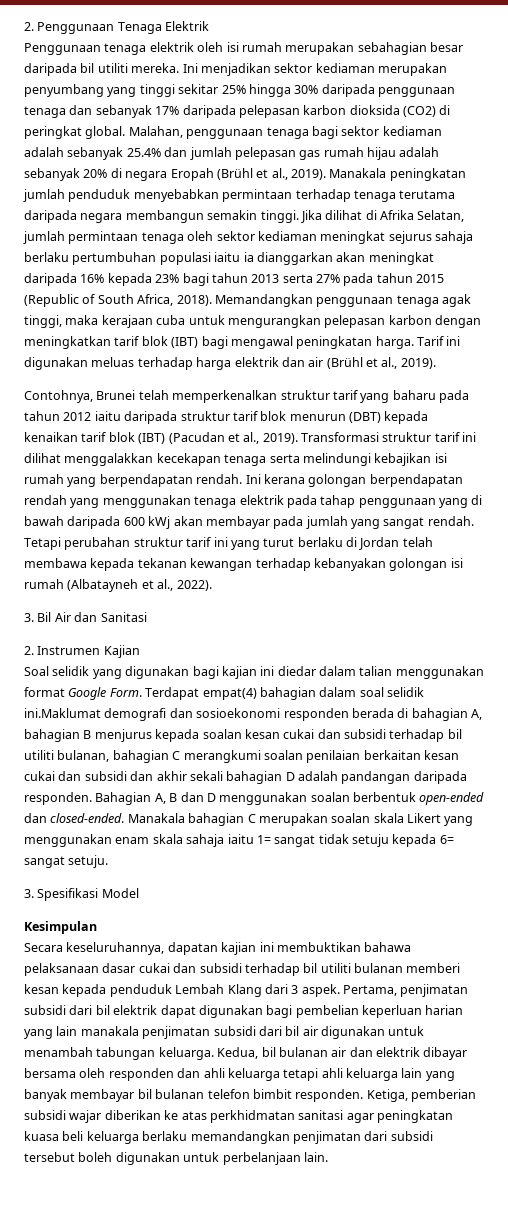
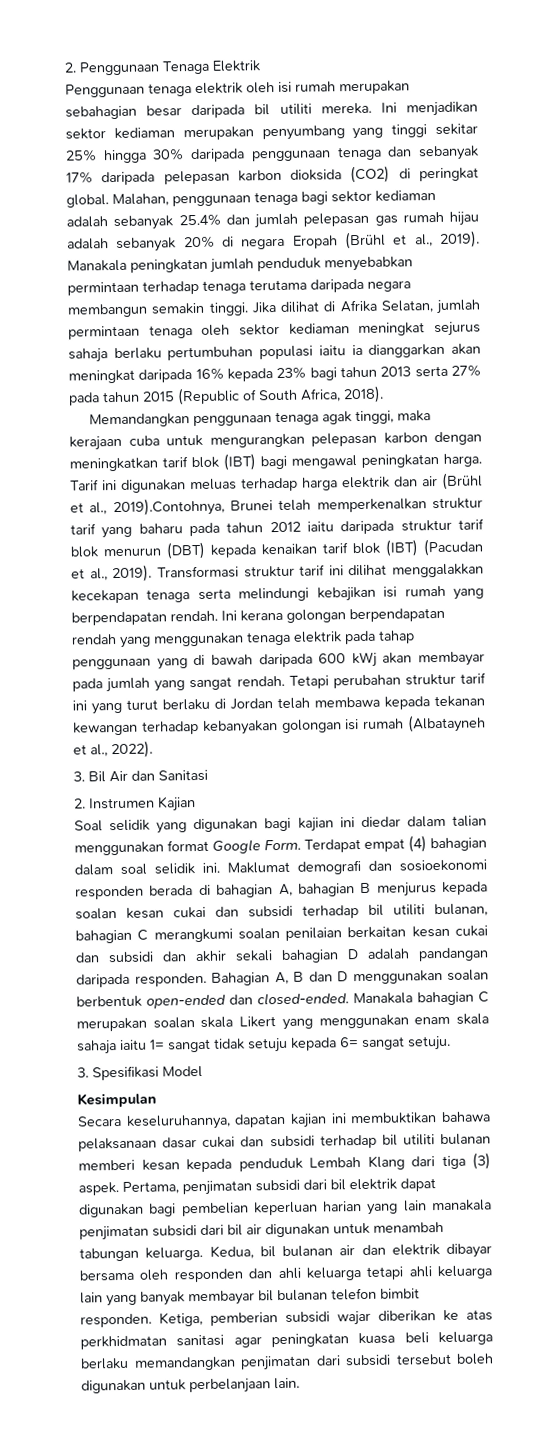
- Jika dilihat di Afrika Selatan, jumlah permintaan tenaga oleh sektor kediaman meningkat sejurus sahaja berlaku pertumbuhan populasi iaitu ia dianggarkan akan meningkat daripada 16% kepada 23% bagi tahun 2013 serta 27% pada tahun 2015 (Republic of South Africa, 2018). Memandangkan penggunaan tenaga agak tinggi, maka kerajaan cuba untuk mengurangkan pelepasan karbon dengan meningkatkan tarif blok (IBT) bagi mengawal peningkatan harga.
+ Jika dilihat di Afrika Selatan, jumlah permintaan tenaga oleh sektor kediaman meningkat sejurus sahaja berlaku pertumbuhan populasi iaitu ia dianggarkan akan meningkat daripada 16% kepada 23% bagi tahun 2013 serta 27% pada tahun 2015 (Republic of South Africa, 2018).
+ Memandangkan penggunaan tenaga agak tinggi, maka kerajaan cuba untuk mengurangkan pelepasan karbon dengan meningkatkan tarif blok (IBT) bagi mengawal peningkatan harga.
- Tarif ini digunakan meluas terhadap harga elektrik dan air (Brühl et al., 2019).
- Contohnya, Brunei telah memperkenalkan struktur tarif yang baharu pada tahun 2012 iaitu daripada struktur tarif blok menurun (DBT) kepada kenaikan tarif blok (IBT) (Pacudan et al., 2019).
+ Tarif ini digunakan meluas terhadap harga elektrik dan air (Brühl et al., 2019).Contohnya, Brunei telah memperkenalkan struktur tarif yang baharu pada tahun 2012 iaitu daripada struktur tarif blok menurun (DBT) kepada kenaikan tarif blok (IBT) (Pacudan et al., 2019).
- Terdapat empat(4) bahagian dalam soal selidik ini.Maklumat demografi dan sosioekonomi responden berada di bahagian A, bahagian B menjurus kepada soalan kesan cukai dan subsidi terhadap bil utiliti bulanan, bahagian C merangkumi soalan penilaian berkaitan kesan cukai dan subsidi dan akhir sekali bahagian D adalah pandangan daripada responden.
+ Terdapat empat (4) bahagian dalam soal selidik ini. Maklumat demografi dan sosioekonomi responden berada di bahagian A, bahagian B menjurus kepada soalan kesan cukai dan subsidi terhadap bil utiliti bulanan, bahagian C merangkumi soalan penilaian berkaitan kesan cukai dan subsidi dan akhir sekali bahagian D adalah pandangan daripada responden.
- Secara keseluruhannya, dapatan kajian ini membuktikan bahawa pelaksanaan dasar cukai dan subsidi terhadap bil utiliti bulanan memberi kesan kepada penduduk Lembah Klang dari 3 aspek.
+ Secara keseluruhannya, dapatan kajian ini membuktikan bahawa pelaksanaan dasar cukai dan subsidi terhadap bil utiliti bulanan memberi kesan kepada penduduk Lembah Klang dari tiga (3) aspek.

